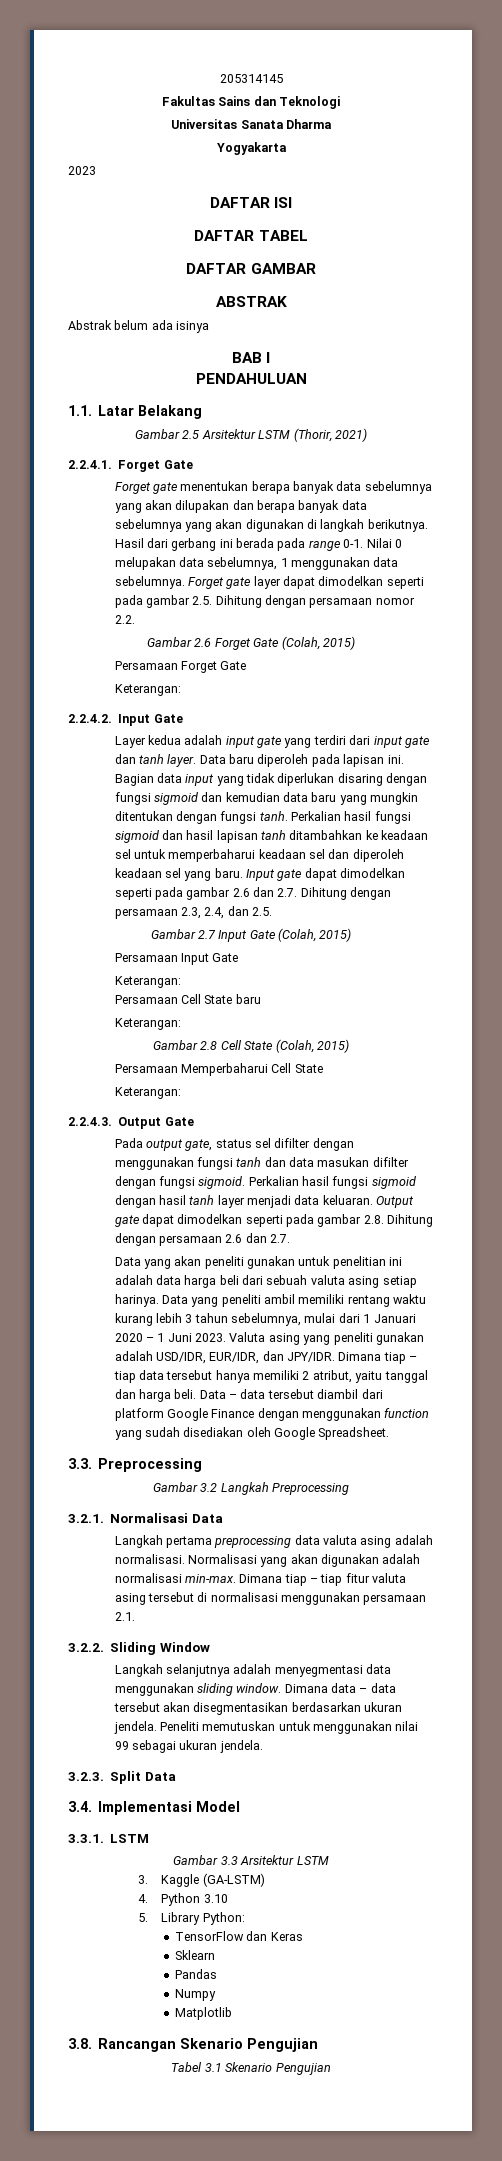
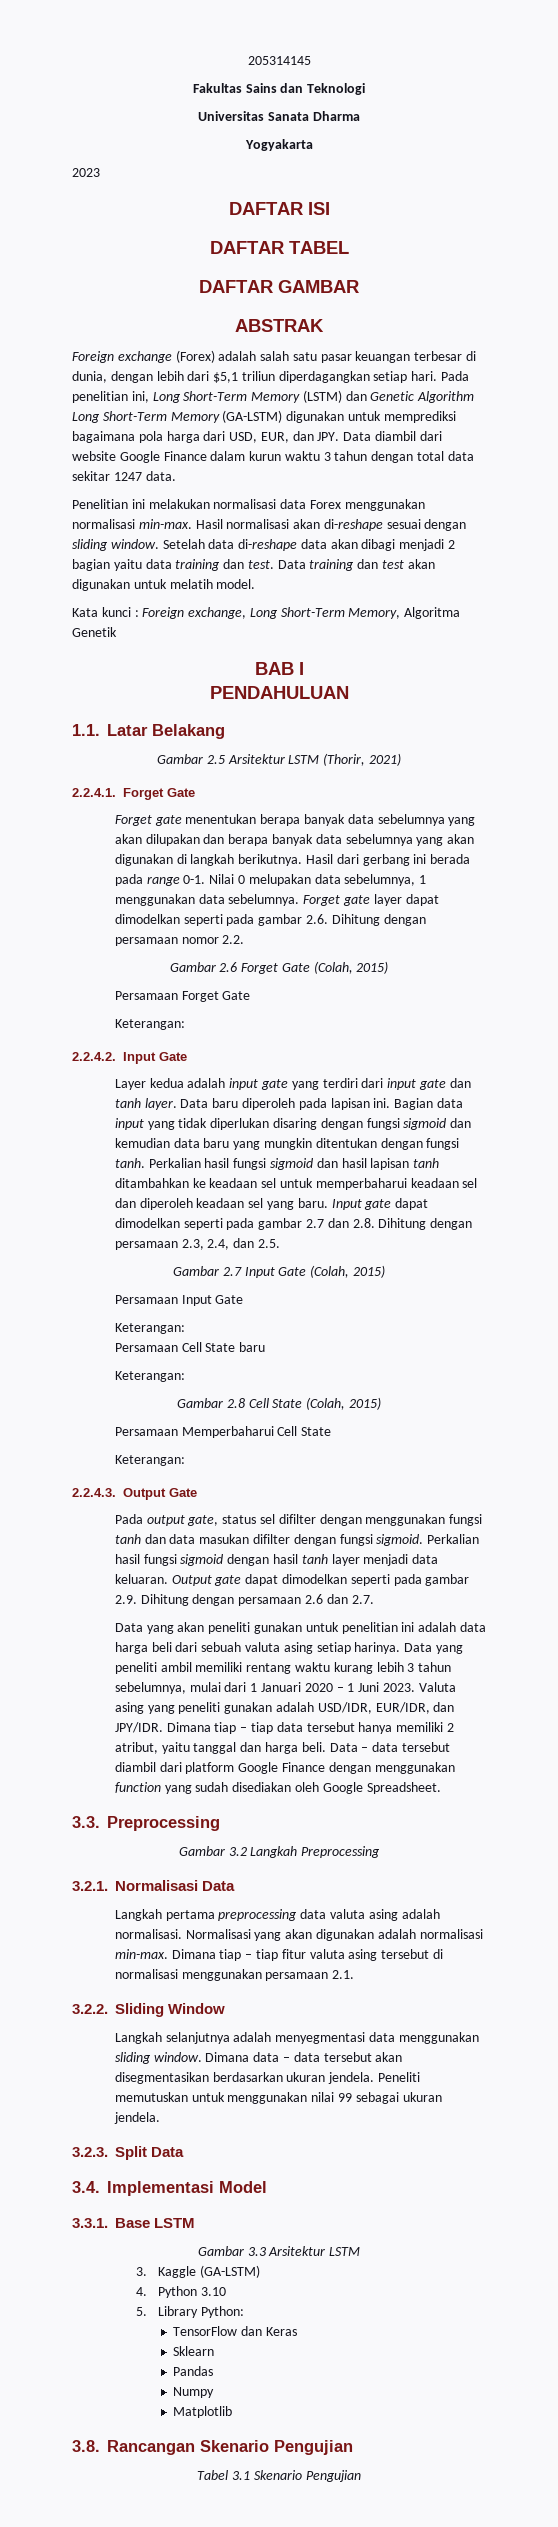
- Abstrak belum ada isinya
+ Foreign exchange (Forex) adalah salah satu pasar keuangan terbesar di dunia, dengan lebih dari $5,1 triliun diperdagangkan setiap hari. Pada penelitian ini, Long Short-Term Memory (LSTM) dan Genetic Algorithm Long Short-Term Memory (GA-LSTM) digunakan untuk memprediksi bagaimana pola harga dari USD, EUR, dan JPY. Data diambil dari website Google Finance dalam kurun waktu 3 tahun dengan total data sekitar 1247 data.
+ Penelitian ini melakukan normalisasi data Forex menggunakan normalisasi min-max. Hasil normalisasi akan di-reshape sesuai dengan sliding window. Setelah data di-reshape data akan dibagi menjadi 2 bagian yaitu data training dan test. Data training dan test akan digunakan untuk melatih model.
+ Kata kunci : Foreign exchange, Long Short-Term Memory, Algoritma Genetik
- Forget gate layer dapat dimodelkan seperti pada gambar 2.5. Dihitung dengan persamaan nomor 2.2.
+ Forget gate layer dapat dimodelkan seperti pada gambar 2.6. Dihitung dengan persamaan nomor 2.2.
- Input gate dapat dimodelkan seperti pada gambar 2.6 dan 2.7. Dihitung dengan persamaan 2.3, 2.4, dan 2.5.
+ Input gate dapat dimodelkan seperti pada gambar 2.7 dan 2.8. Dihitung dengan persamaan 2.3, 2.4, dan 2.5.
- Output gate dapat dimodelkan seperti pada gambar 2.8. Dihitung dengan persamaan 2.6 dan 2.7.
+ Output gate dapat dimodelkan seperti pada gambar 2.9. Dihitung dengan persamaan 2.6 dan 2.7.
- 3.3.1. LSTM
+ 3.3.1. Base LSTM

